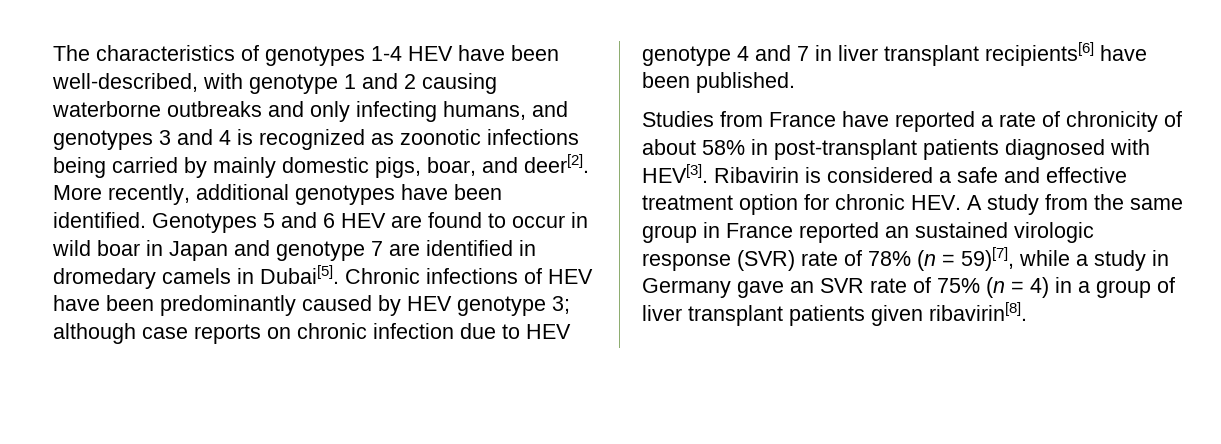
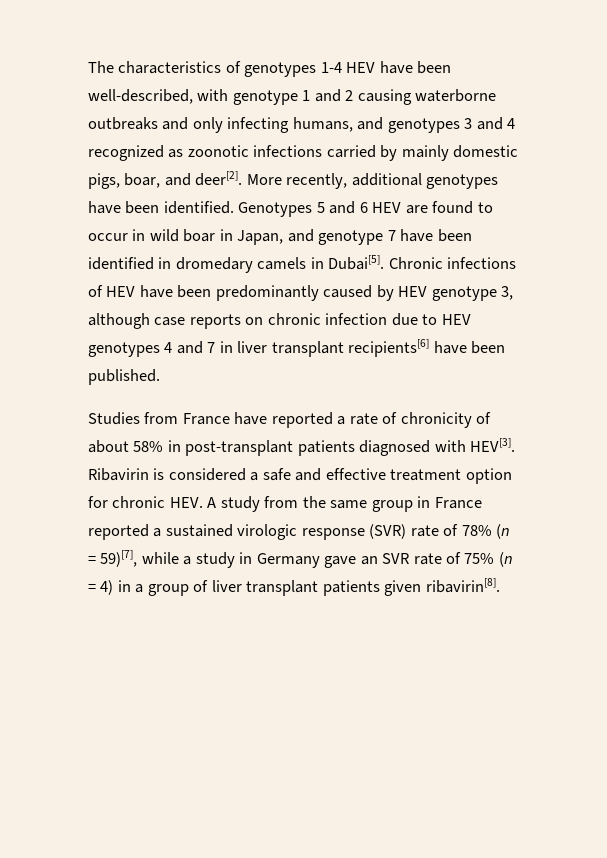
- The characteristics of genotypes 1-4 HEV have been well-described, with genotype 1 and 2 causing waterborne outbreaks and only infecting humans, and genotypes 3 and 4 is recognized as zoonotic infections being carried by mainly domestic pigs, boar, and deer[2].
+ The characteristics of genotypes 1-4 HEV have been well-described, with genotype 1 and 2 causing waterborne outbreaks and only infecting humans, and genotypes 3 and 4 recognized as zoonotic infections carried by mainly domestic pigs, boar, and deer[2].
- Genotypes 5 and 6 HEV are found to occur in wild boar in Japan and genotype 7 are identified in dromedary camels in Dubai[5].
+ Genotypes 5 and 6 HEV are found to occur in wild boar in Japan, and genotype 7 have been identified in dromedary camels in Dubai[5].
- Chronic infections of HEV have been predominantly caused by HEV genotype 3; although case reports on chronic infection due to HEV genotype 4 and 7 in liver transplant recipients[6] have been published.
+ Chronic infections of HEV have been predominantly caused by HEV genotype 3, although case reports on chronic infection due to HEV genotypes 4 and 7 in liver transplant recipients[6] have been published.
- Ribavirin is considered a safe and effective treatment option for chronic HEV. A study from the same group in France reported an sustained virologic response (SVR) rate of 78% (n = 59)[7], while a study in Germany gave an SVR rate of 75% (n = 4) in a group of liver transplant patients given ribavirin[8].
+ Ribavirin is considered a safe and effective treatment option for chronic HEV. A study from the same group in France reported a sustained virologic response (SVR) rate of 78% (n = 59)[7], while a study in Germany gave an SVR rate of 75% (n = 4) in a group of liver transplant patients given ribavirin[8].

